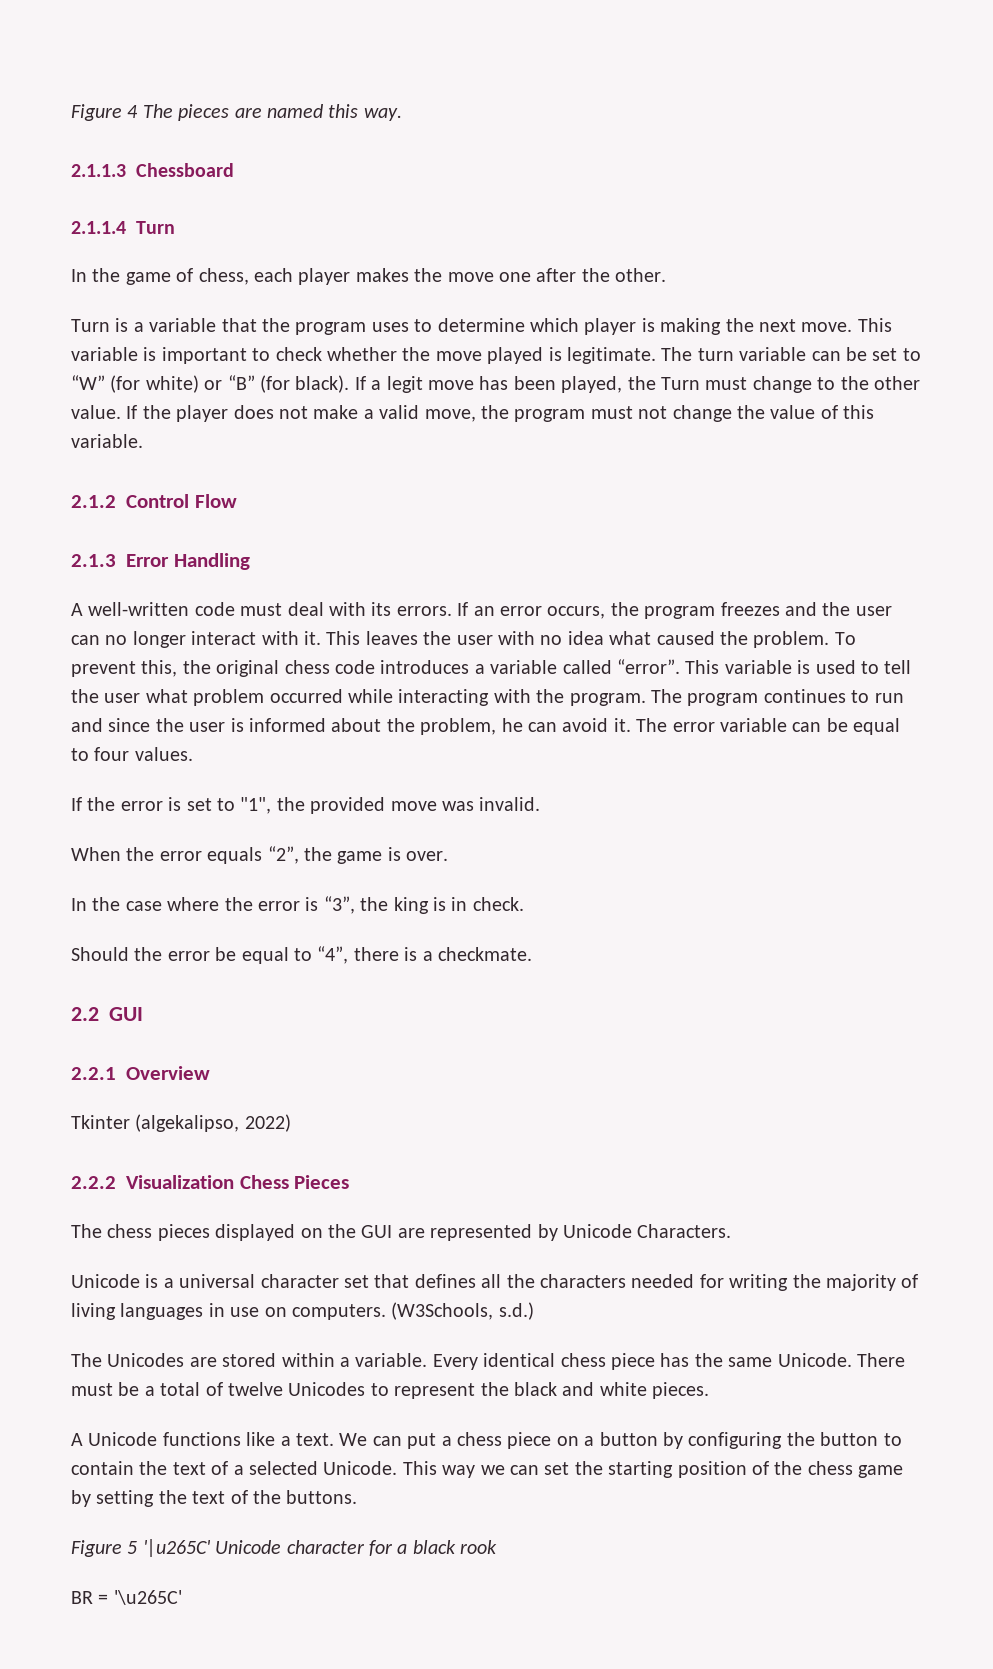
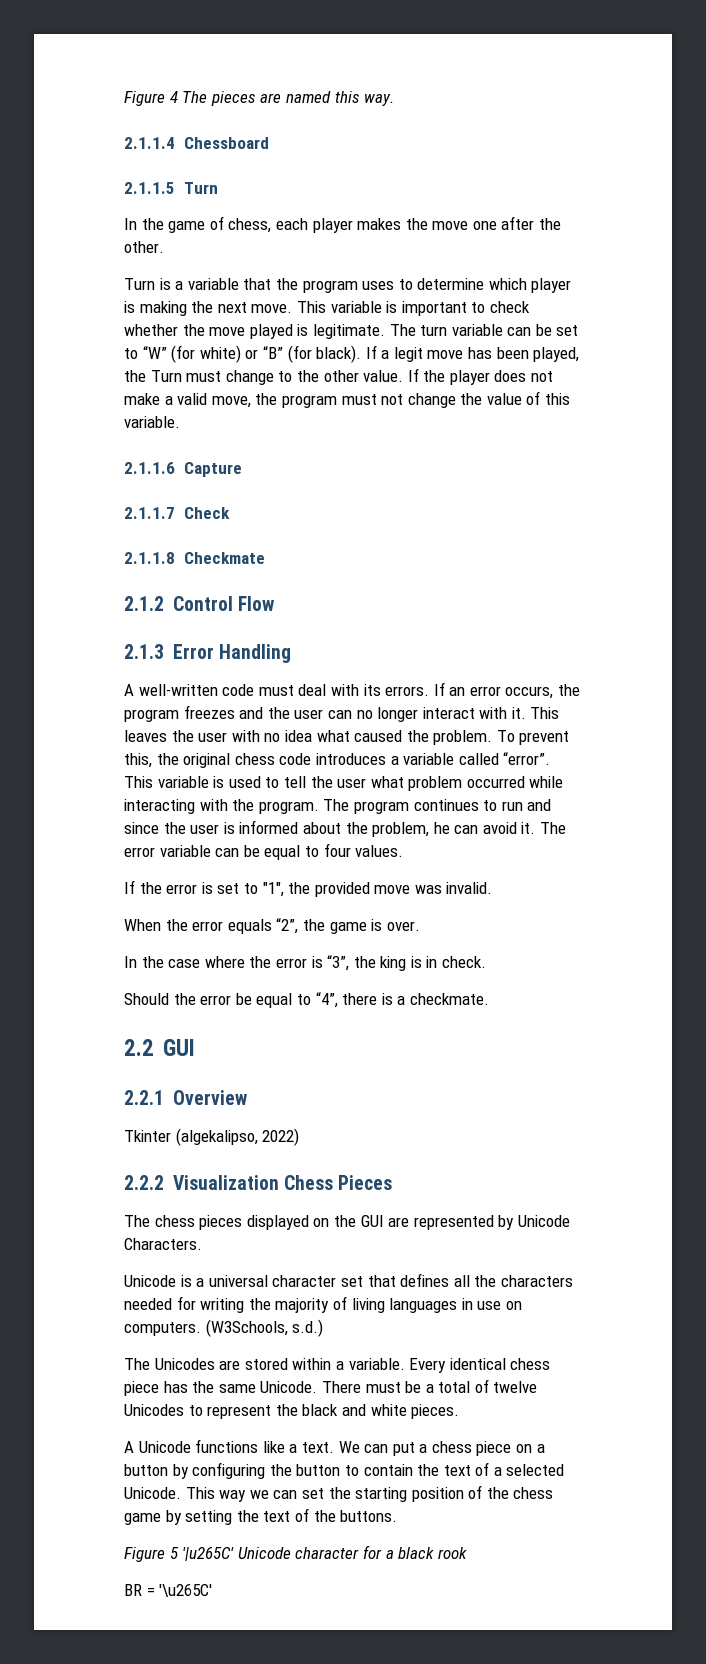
- 2.1.1.3 Chessboard
+ 2.1.1.4 Chessboard
- 2.1.1.4 Turn
+ 2.1.1.5 Turn
+ 2.1.1.6 Capture
+ 2.1.1.7 Check
+ 2.1.1.8 Checkmate

